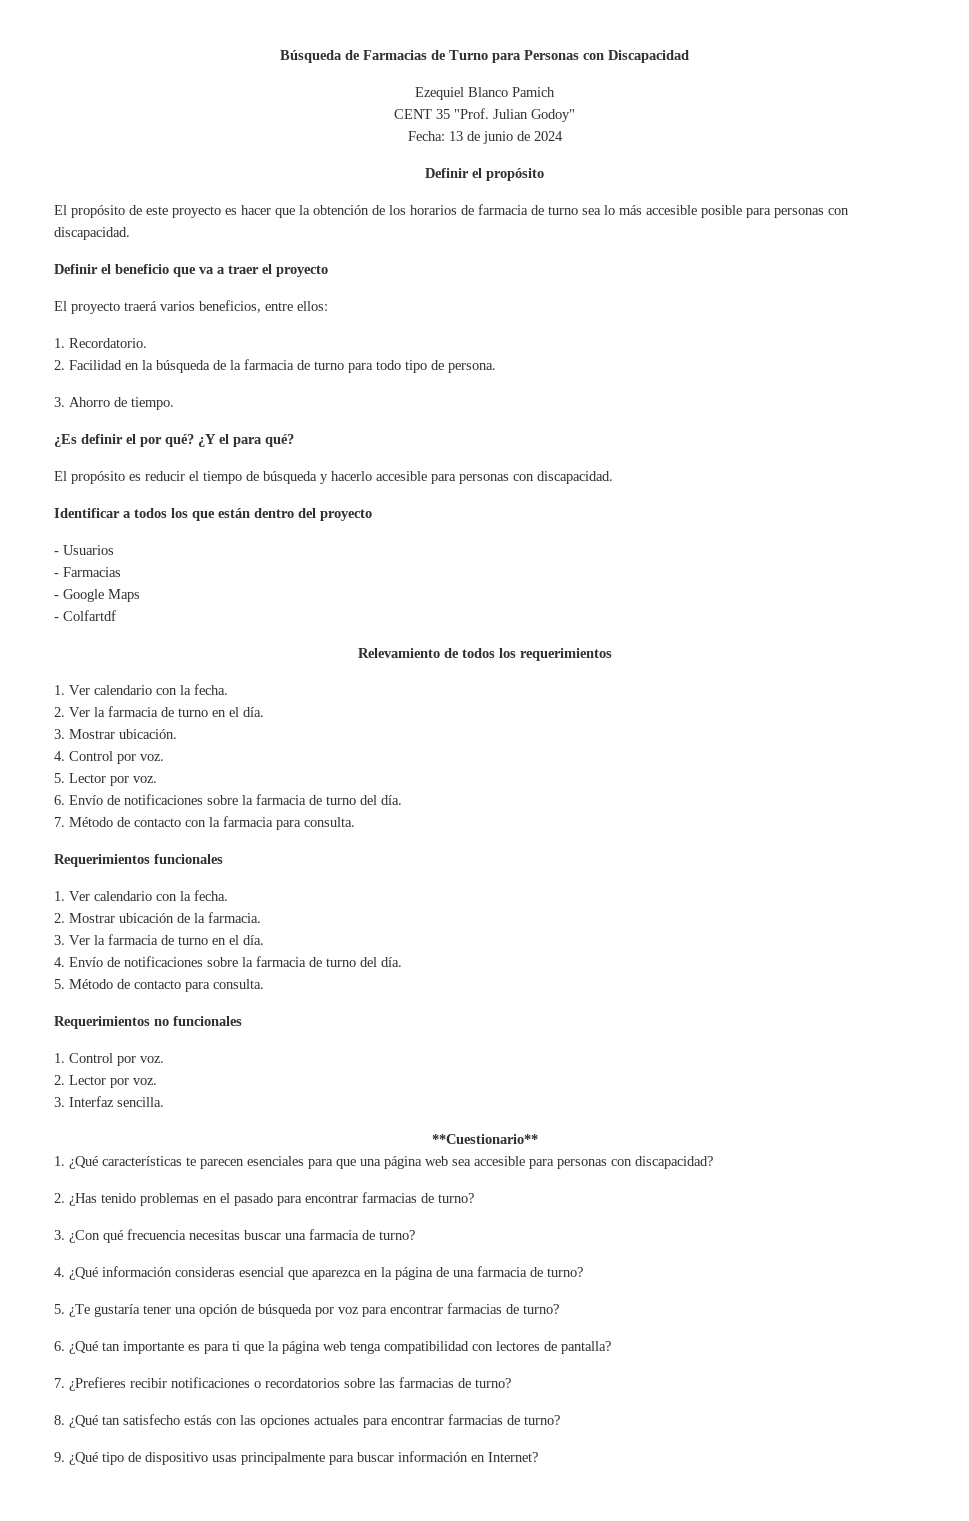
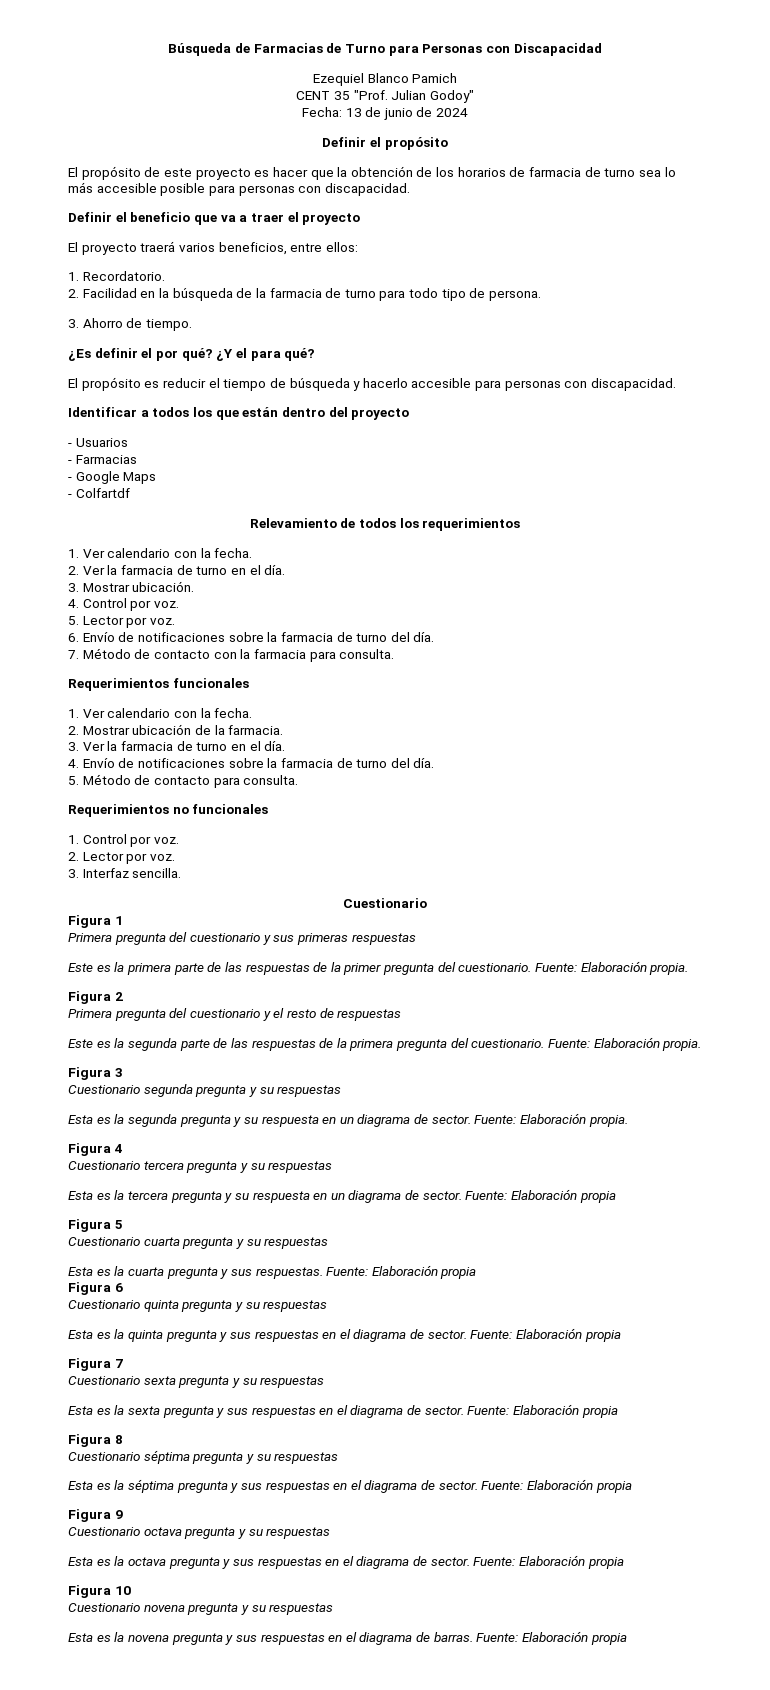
  3. Interfaz sencilla.
- **Cuestionario**
- 1. ¿Qué características te parecen esenciales para que una página web sea accesible para personas con discapacidad?
- 2. ¿Has tenido problemas en el pasado para encontrar farmacias de turno?
- 3. ¿Con qué frecuencia necesitas buscar una farmacia de turno?
- 4. ¿Qué información consideras esencial que aparezca en la página de una farmacia de turno?
- 5. ¿Te gustaría tener una opción de búsqueda por voz para encontrar farmacias de turno?
- 6. ¿Qué tan importante es para ti que la página web tenga compatibilidad con lectores de pantalla?
- 7. ¿Prefieres recibir notificaciones o recordatorios sobre las farmacias de turno?
- 8. ¿Qué tan satisfecho estás con las opciones actuales para encontrar farmacias de turno?
- 9. ¿Qué tipo de dispositivo usas principalmente para buscar información en Internet?
+ Cuestionario
+ Figura 1
+ Primera pregunta del cuestionario y sus primeras respuestas
+ Este es la primera parte de las respuestas de la primer pregunta del cuestionario. Fuente: Elaboración propia.
+ Figura 2
+ Primera pregunta del cuestionario y el resto de respuestas
+ Este es la segunda parte de las respuestas de la primera pregunta del cuestionario. Fuente: Elaboración propia.
+ Figura 3
+ Cuestionario segunda pregunta y su respuestas
+ Esta es la segunda pregunta y su respuesta en un diagrama de sector. Fuente: Elaboración propia.
+ Figura 4
+ Cuestionario tercera pregunta y su respuestas
+ Esta es la tercera pregunta y su respuesta en un diagrama de sector. Fuente: Elaboración propia
+ Figura 5
+ Cuestionario cuarta pregunta y su respuestas
+ Esta es la cuarta pregunta y sus respuestas. Fuente: Elaboración propia
+ Figura 6
+ Cuestionario quinta pregunta y su respuestas
+ Esta es la quinta pregunta y sus respuestas en el diagrama de sector. Fuente: Elaboración propia
+ Figura 7
+ Cuestionario sexta pregunta y su respuestas
+ Esta es la sexta pregunta y sus respuestas en el diagrama de sector. Fuente: Elaboración propia
+ Figura 8
+ Cuestionario séptima pregunta y su respuestas
+ Esta es la séptima pregunta y sus respuestas en el diagrama de sector. Fuente: Elaboración propia
+ Figura 9
+ Cuestionario octava pregunta y su respuestas
+ Esta es la octava pregunta y sus respuestas en el diagrama de sector. Fuente: Elaboración propia
+ Figura 10
+ Cuestionario novena pregunta y su respuestas
+ Esta es la novena pregunta y sus respuestas en el diagrama de barras. Fuente: Elaboración propia

